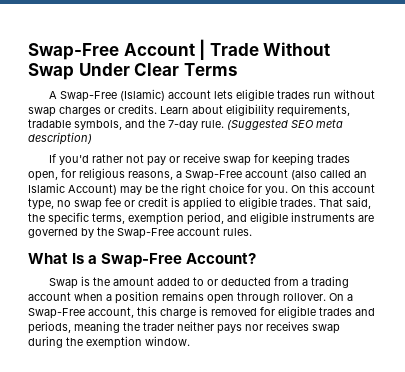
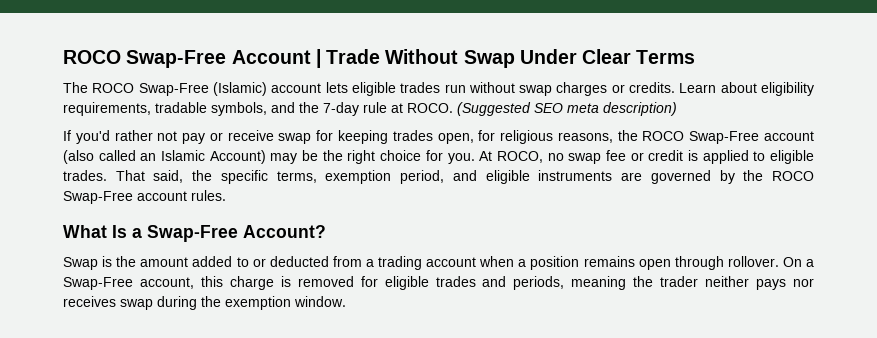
- Swap-Free Account | Trade Without Swap Under Clear Terms
+ ROCO Swap-Free Account | Trade Without Swap Under Clear Terms
- A Swap-Free (Islamic) account lets eligible trades run without swap charges or credits.
+ The ROCO Swap-Free (Islamic) account lets eligible trades run without swap charges or credits.
- Learn about eligibility requirements, tradable symbols, and the 7-day rule.
+ Learn about eligibility requirements, tradable symbols, and the 7-day rule at ROCO.
- If you'd rather not pay or receive swap for keeping trades open, for religious reasons, a Swap-Free account (also called an Islamic Account) may be the right choice for you.
+ If you'd rather not pay or receive swap for keeping trades open, for religious reasons, the ROCO Swap-Free account (also called an Islamic Account) may be the right choice for you.
- On this account type, no swap fee or credit is applied to eligible trades.
+ At ROCO, no swap fee or credit is applied to eligible trades.
- That said, the specific terms, exemption period, and eligible instruments are governed by the Swap-Free account rules.
+ That said, the specific terms, exemption period, and eligible instruments are governed by the ROCO Swap-Free account rules.

